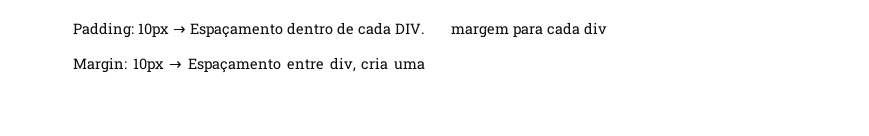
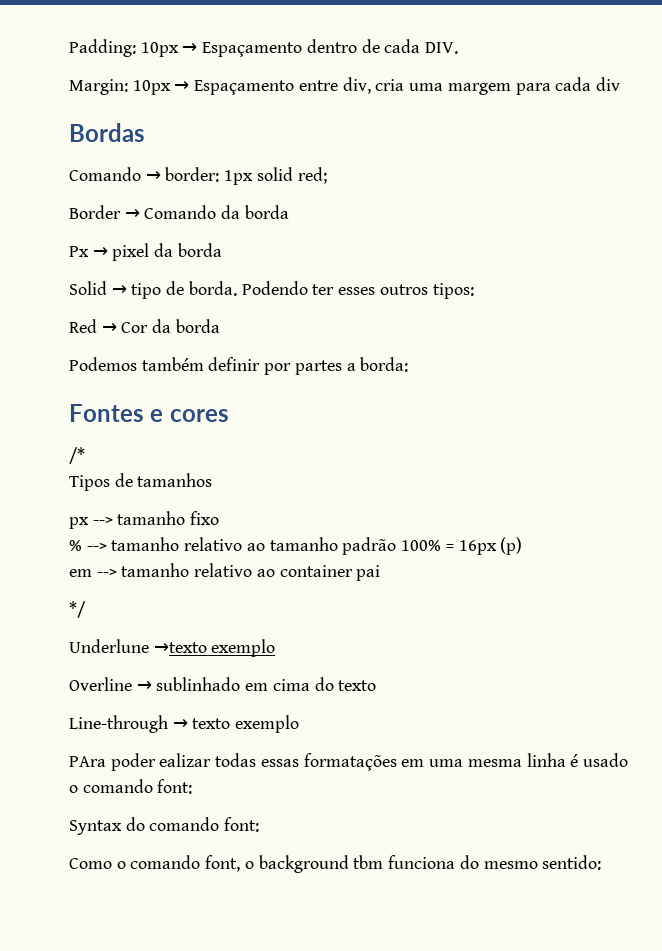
+ Bordas
+ Comando → border: 1px solid red;
+ Border → Comando da borda
+ Px → pixel da borda
+ Solid → tipo de borda. Podendo ter esses outros tipos:
+ Red → Cor da borda
+ Podemos também definir por partes a borda:
+ Fontes e cores
+ /*
+ Tipos de tamanhos
+ px --> tamanho fixo
+ % --> tamanho relativo ao tamanho padrão 100% = 16px (p)
+ em --> tamanho relativo ao container pai
+ */
+ Underlune →texto exemplo
+ Overline → sublinhado em cima do texto
+ Line-through → texto exemplo
+ PAra poder ealizar todas essas formatações em uma mesma linha é usado o comando font:
+ Syntax do comando font:
+ Como o comando font, o background tbm funciona do mesmo sentido:

